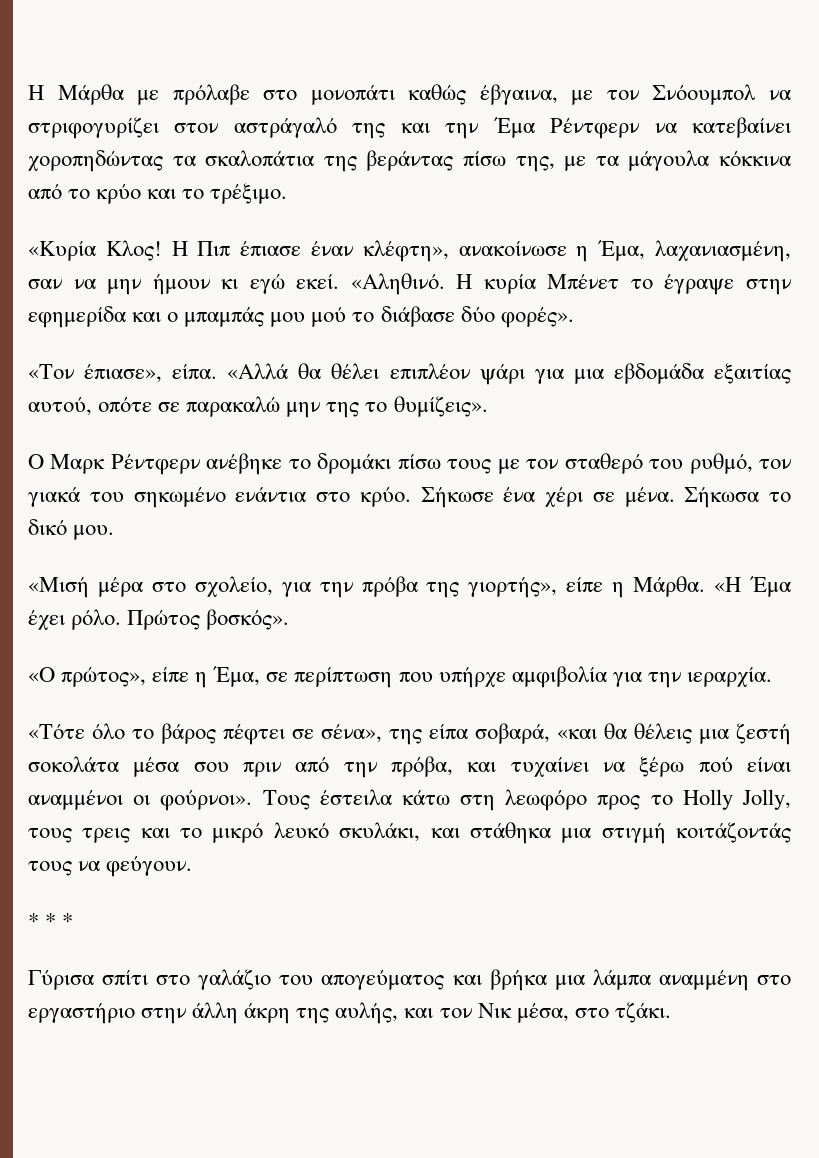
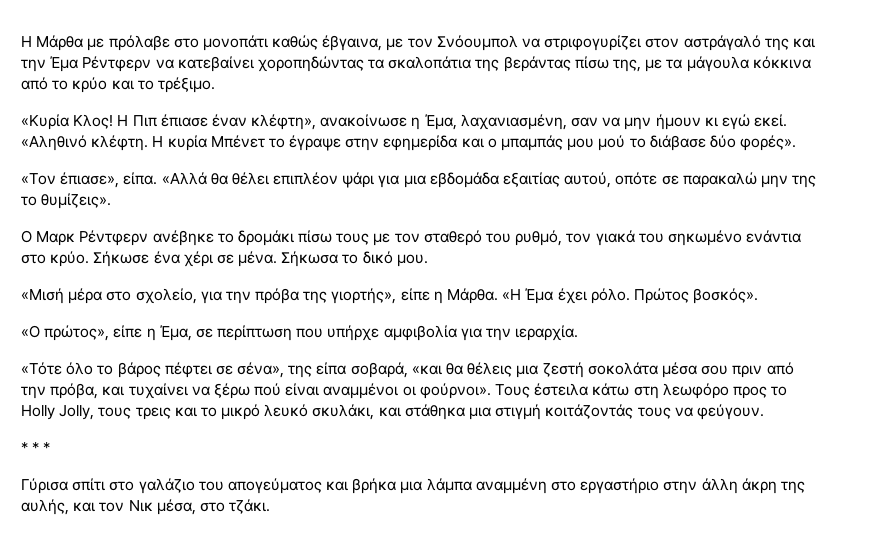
- «Αληθινό.
+ «Αληθινό κλέφτη.

